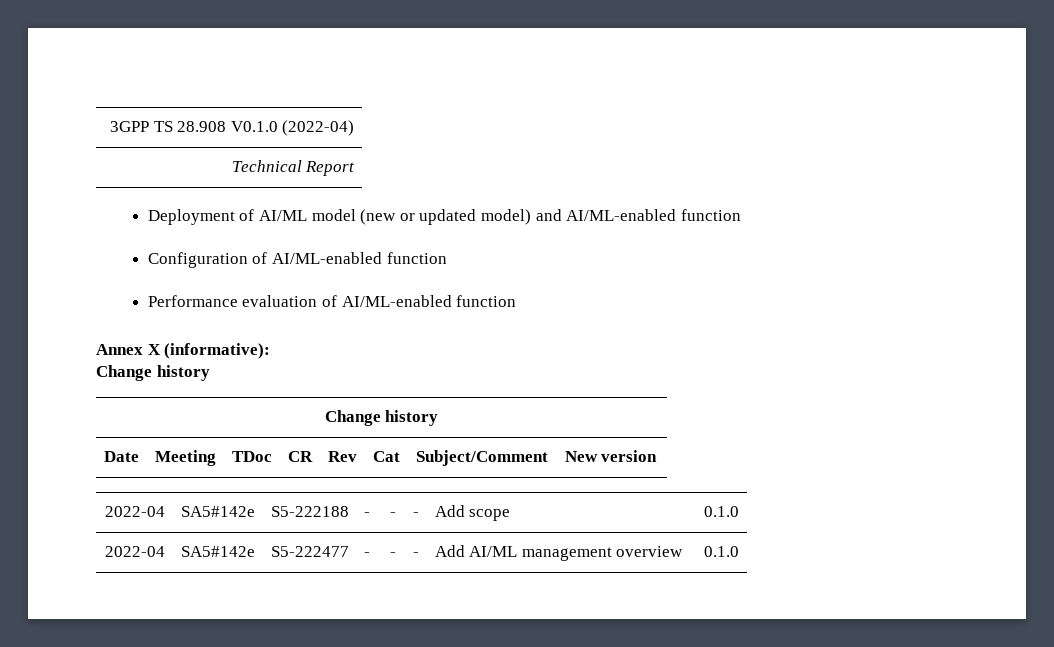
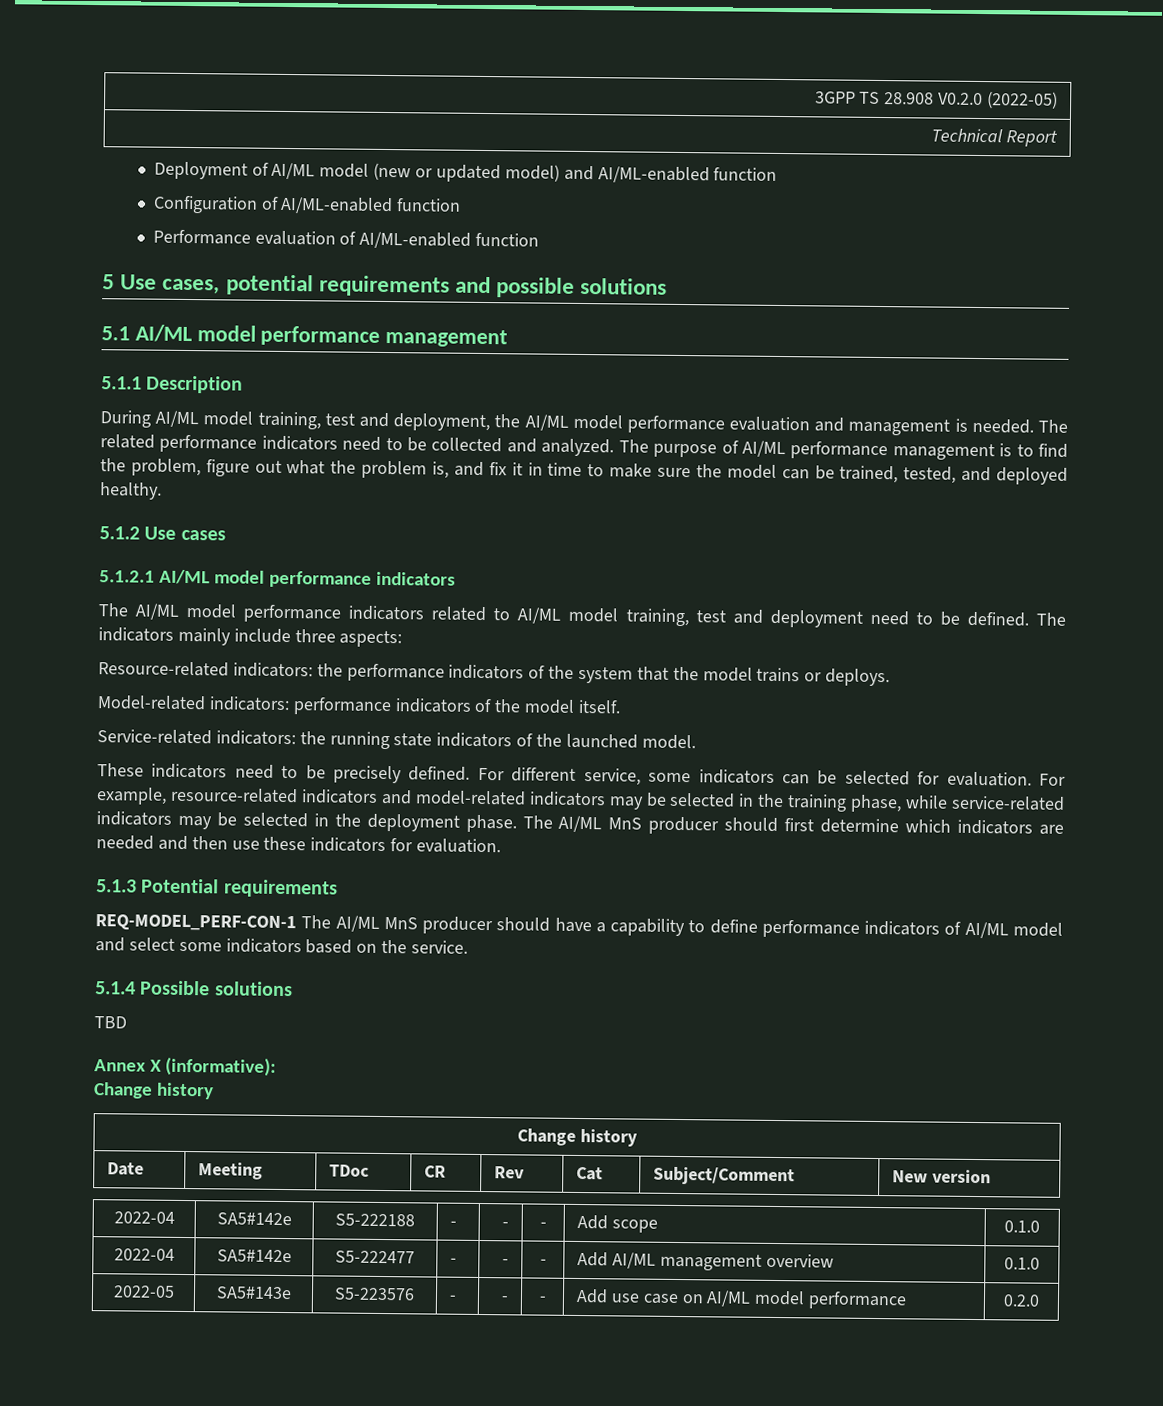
- 3GPP TS 28.908 V0.1.0 (2022-04)
+ 3GPP TS 28.908 V0.2.0 (2022-05)
+ 5 Use cases, potential requirements and possible solutions
+ 5.1 AI/ML model performance management
+ 5.1.1 Description
+ During AI/ML model training, test and deployment, the AI/ML model performance evaluation and management is needed. The related performance indicators need to be collected and analyzed. The purpose of AI/ML performance management is to find the problem, figure out what the problem is, and fix it in time to make sure the model can be trained, tested, and deployed healthy.
+ 5.1.2 Use cases
+ 5.1.2.1 AI/ML model performance indicators
+ The AI/ML model performance indicators related to AI/ML model training, test and deployment need to be defined. The indicators mainly include three aspects:
+ Resource-related indicators: the performance indicators of the system that the model trains or deploys.
+ Model-related indicators: performance indicators of the model itself.
+ Service-related indicators: the running state indicators of the launched model.
+ These indicators need to be precisely defined. For different service, some indicators can be selected for evaluation. For example, resource-related indicators and model-related indicators may be selected in the training phase, while service-related indicators may be selected in the deployment phase. The AI/ML MnS producer should first determine which indicators are needed and then use these indicators for evaluation.
+ 5.1.3 Potential requirements
+ REQ-MODEL_PERF-CON-1 The AI/ML MnS producer should have a capability to define performance indicators of AI/ML model and select some indicators based on the service.
+ 5.1.4 Possible solutions
+ TBD
+ 2022-05 | SA5#143e | S5-223576 | - | - | - | Add use case on AI/ML model performance | 0.2.0

